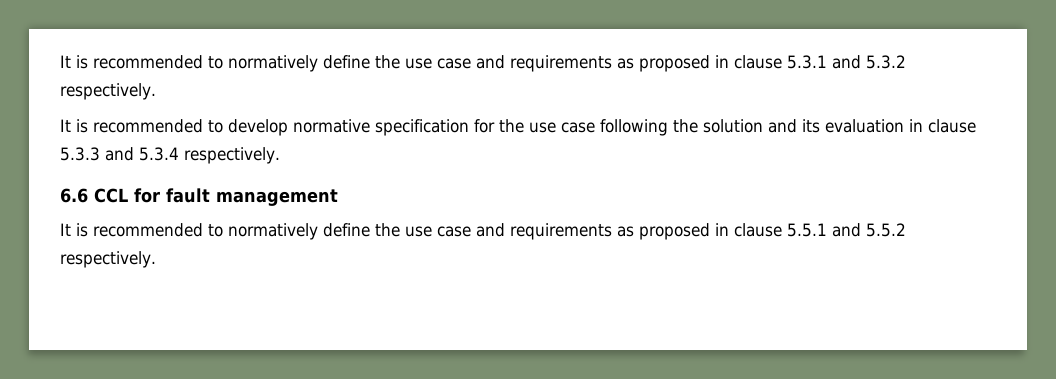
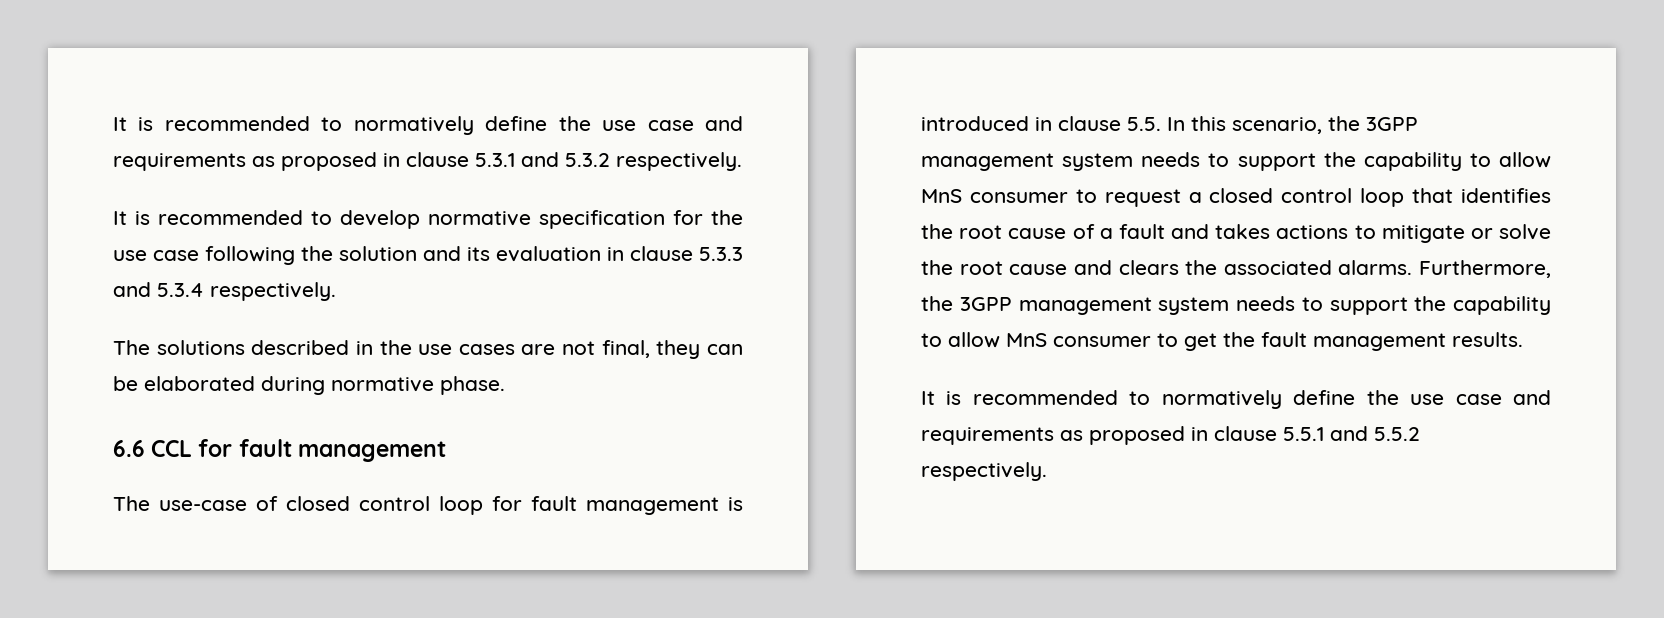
+ The solutions described in the use cases are not final, they can be elaborated during normative phase.
+ The use-case of closed control loop for fault management is introduced in clause 5.5. In this scenario, the 3GPP management system needs to support the capability to allow MnS consumer to request a closed control loop that identifies the root cause of a fault and takes actions to mitigate or solve the root cause and clears the associated alarms. Furthermore, the 3GPP management system needs to support the capability to allow MnS consumer to get the fault management results.

